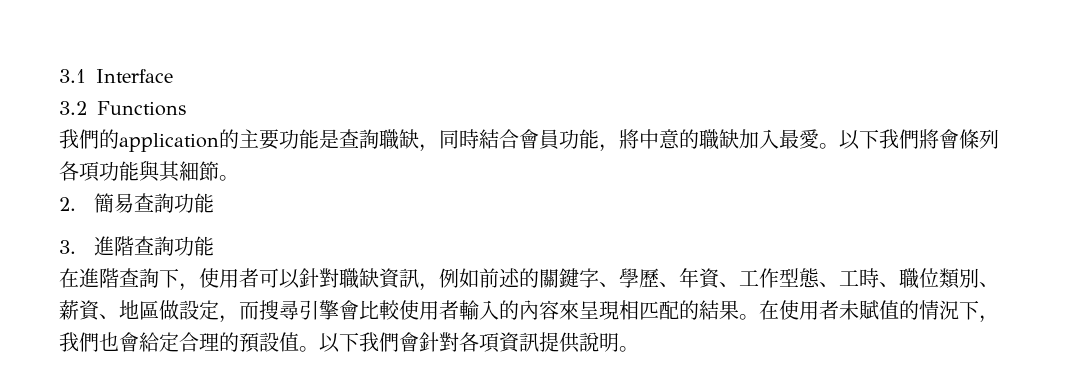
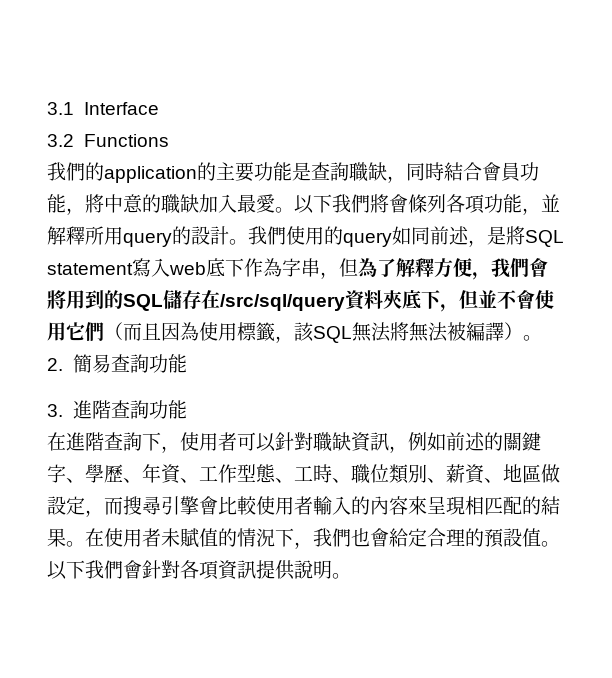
- 以下我們將會條列各項功能與其細節。
+ 以下我們將會條列各項功能，並解釋所用query的設計。我們使用的query如同前述，是將SQL statement寫入web底下作為字串，但為了解釋方便，我們會將用到的SQL儲存在/src/sql/query資料夾底下，但並不會使用它們（而且因為使用標籤，該SQL無法將無法被編譯）。

